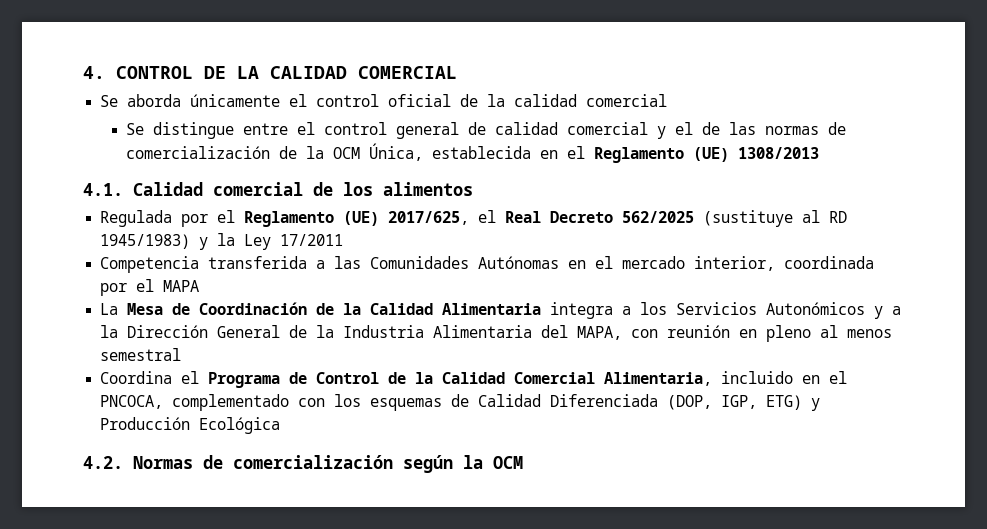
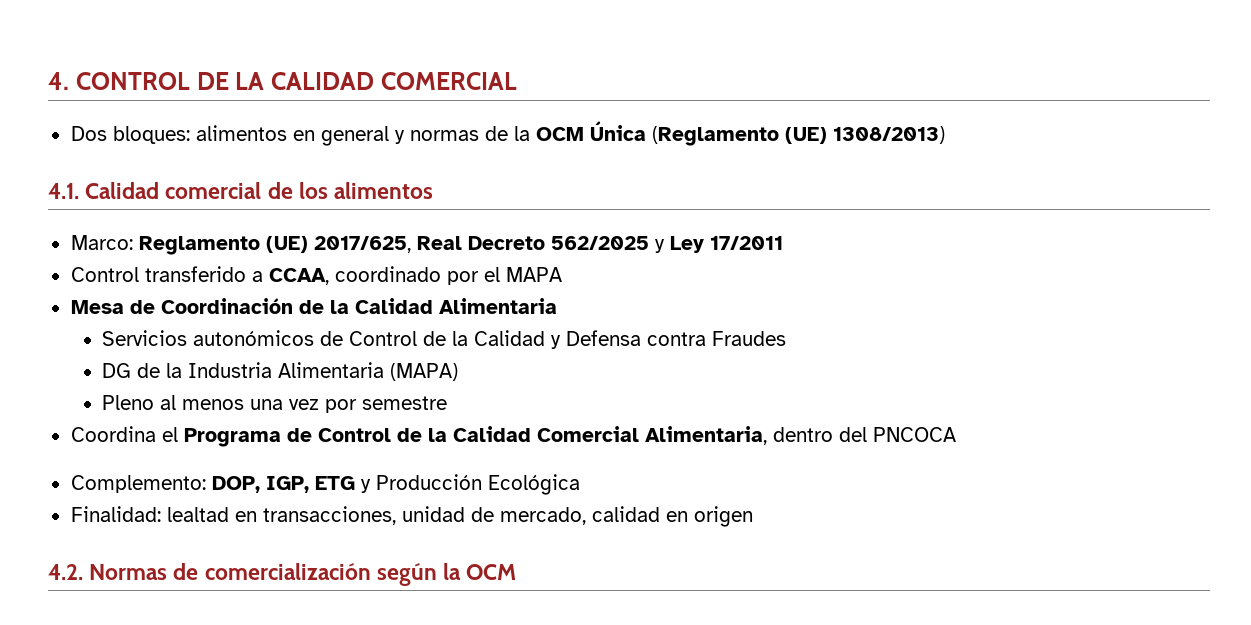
- Se aborda únicamente el control oficial de la calidad comercial
- Se distingue entre el control general de calidad comercial y el de las normas de comercialización de la OCM Única, establecida en el Reglamento (UE) 1308/2013
+ Dos bloques: alimentos en general y normas de la OCM Única (Reglamento (UE) 1308/2013)
- Regulada por el Reglamento (UE) 2017/625, el Real Decreto 562/2025 (sustituye al RD 1945/1983) y la Ley 17/2011
- Competencia transferida a las Comunidades Autónomas en el mercado interior, coordinada por el MAPA
+ Marco: Reglamento (UE) 2017/625, Real Decreto 562/2025 y Ley 17/2011
+ Control transferido a CCAA, coordinado por el MAPA
- La Mesa de Coordinación de la Calidad Alimentaria integra a los Servicios Autonómicos y a la Dirección General de la Industria Alimentaria del MAPA, con reunión en pleno al menos semestral
+ Mesa de Coordinación de la Calidad Alimentaria
+ Servicios autonómicos de Control de la Calidad y Defensa contra Fraudes
+ DG de la Industria Alimentaria (MAPA)
+ Pleno al menos una vez por semestre
- Coordina el Programa de Control de la Calidad Comercial Alimentaria, incluido en el PNCOCA, complementado con los esquemas de Calidad Diferenciada (DOP, IGP, ETG) y Producción Ecológica
+ Coordina el Programa de Control de la Calidad Comercial Alimentaria, dentro del PNCOCA
+ Complemento: DOP, IGP, ETG y Producción Ecológica
+ Finalidad: lealtad en transacciones, unidad de mercado, calidad en origen

